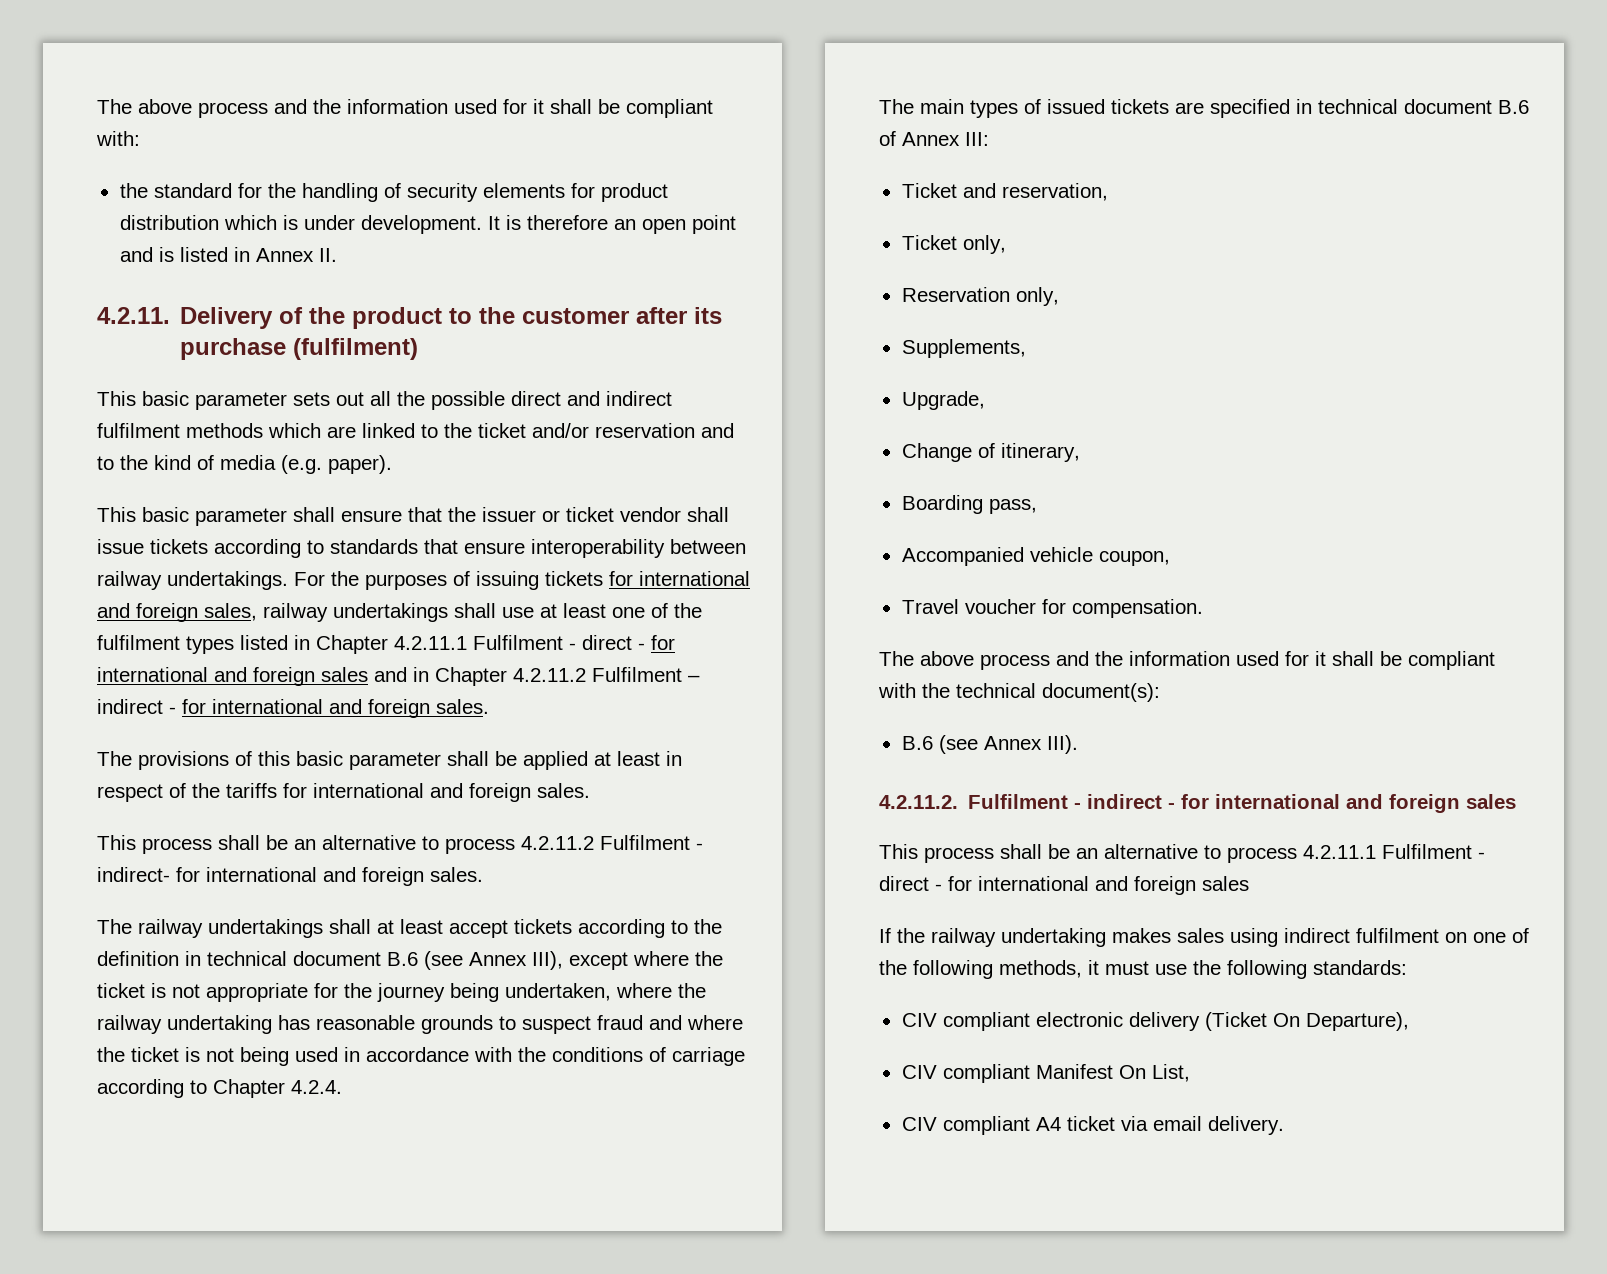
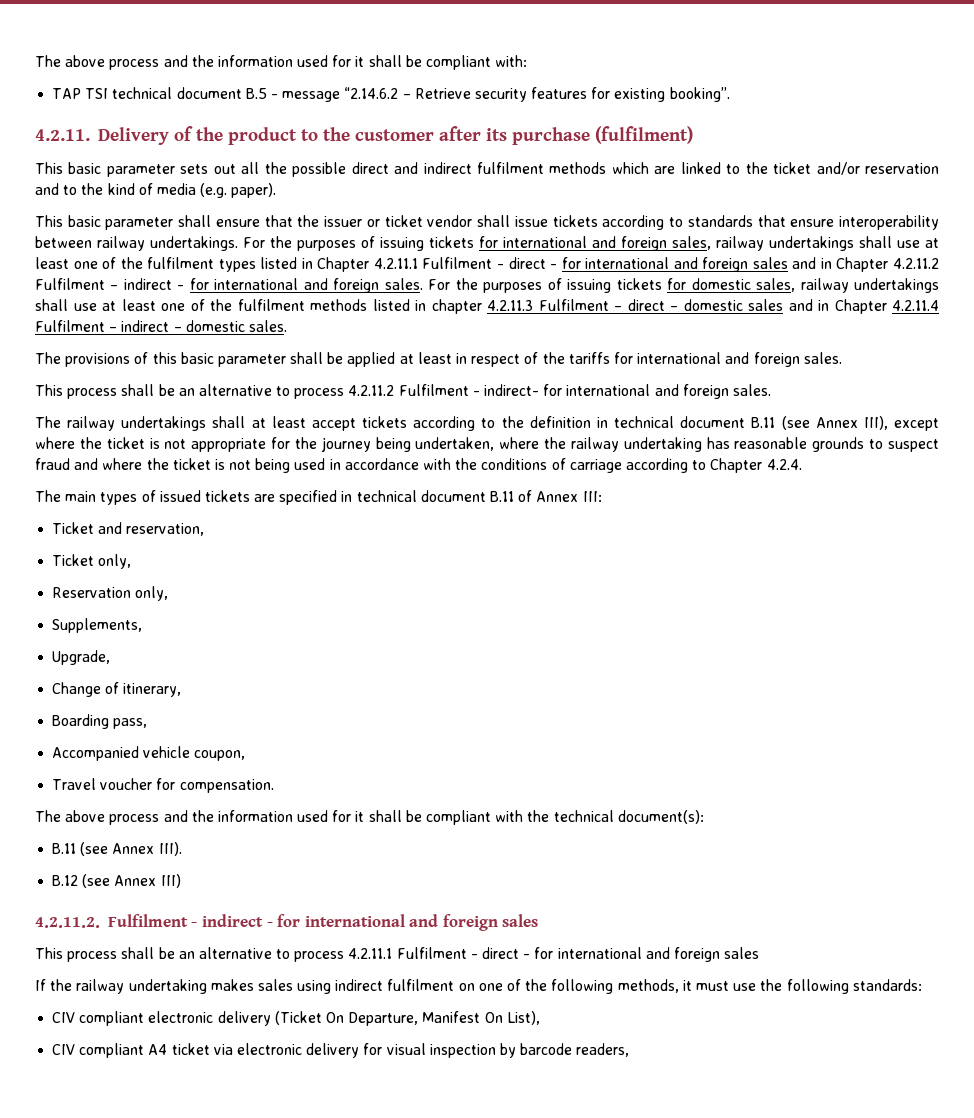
- the standard for the handling of security elements for product distribution which is under development. It is therefore an open point and is listed in Annex II.
+ TAP TSI technical document B.5 - message “2.14.6.2 – Retrieve security features for existing booking”.
+ For the purposes of issuing tickets for domestic sales, railway undertakings shall use at least one of the fulfilment methods listed in chapter 4.2.11.3 Fulfilment – direct – domestic sales and in Chapter 4.2.11.4 Fulfilment – indirect – domestic sales.
- The railway undertakings shall at least accept tickets according to the definition in technical document B.6 (see Annex III), except where the ticket is not appropriate for the journey being undertaken, where the railway undertaking has reasonable grounds to suspect fraud and where the ticket is not being used in accordance with the conditions of carriage according to Chapter 4.2.4.
+ The railway undertakings shall at least accept tickets according to the definition in technical document B.11 (see Annex III), except where the ticket is not appropriate for the journey being undertaken, where the railway undertaking has reasonable grounds to suspect fraud and where the ticket is not being used in accordance with the conditions of carriage according to Chapter 4.2.4.
- The main types of issued tickets are specified in technical document B.6 of Annex III:
+ The main types of issued tickets are specified in technical document B.11 of Annex III:
- B.6 (see Annex III).
+ B.11 (see Annex III).
+ B.12 (see Annex III)
- CIV compliant electronic delivery (Ticket On Departure),
- CIV compliant Manifest On List,
+ CIV compliant electronic delivery (Ticket On Departure, Manifest On List),
- CIV compliant A4 ticket via email delivery.
+ CIV compliant A4 ticket via electronic delivery for visual inspection by barcode readers,

